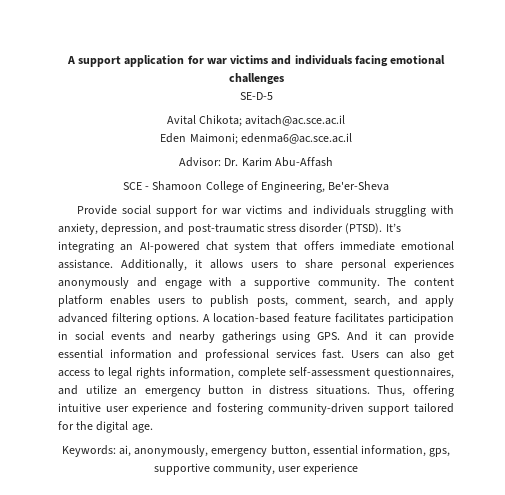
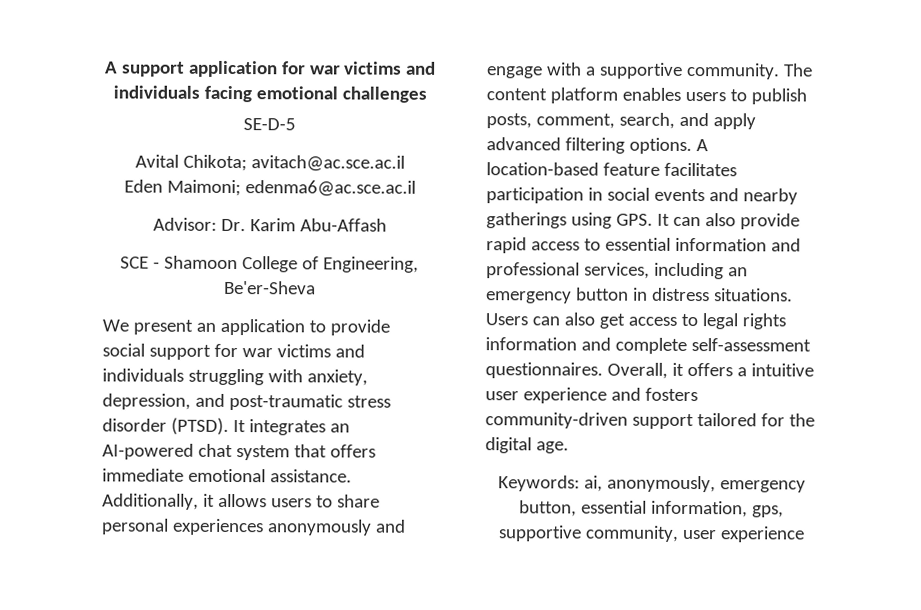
- Provide social support for war victims and individuals struggling with anxiety, depression, and post-traumatic stress disorder (PTSD).
+ We present an application to provide social support for war victims and individuals struggling with anxiety, depression, and post-traumatic stress disorder (PTSD).
- It’s integrating an AI-powered chat system that offers immediate emotional assistance.
+ It integrates an AI-powered chat system that offers immediate emotional assistance.
- A location-based feature facilitates participation in social events and nearby gatherings using GPS. And it can provide essential information and professional services fast.
+ A location-based feature facilitates participation in social events and nearby gatherings using GPS. It can also provide rapid access to essential information and professional services, including an emergency button in distress situations.
- Users can also get access to legal rights information, complete self-assessment questionnaires, and utilize an emergency button in distress situations. Thus, offering intuitive user experience and fostering community-driven support tailored for the digital age.
+ Users can also get access to legal rights information and complete self-assessment questionnaires. Overall, it offers a intuitive user experience and fosters community-driven support tailored for the digital age.

